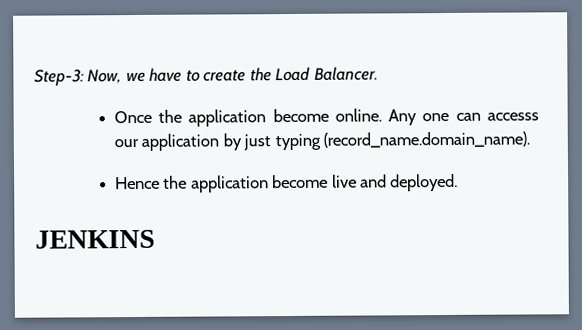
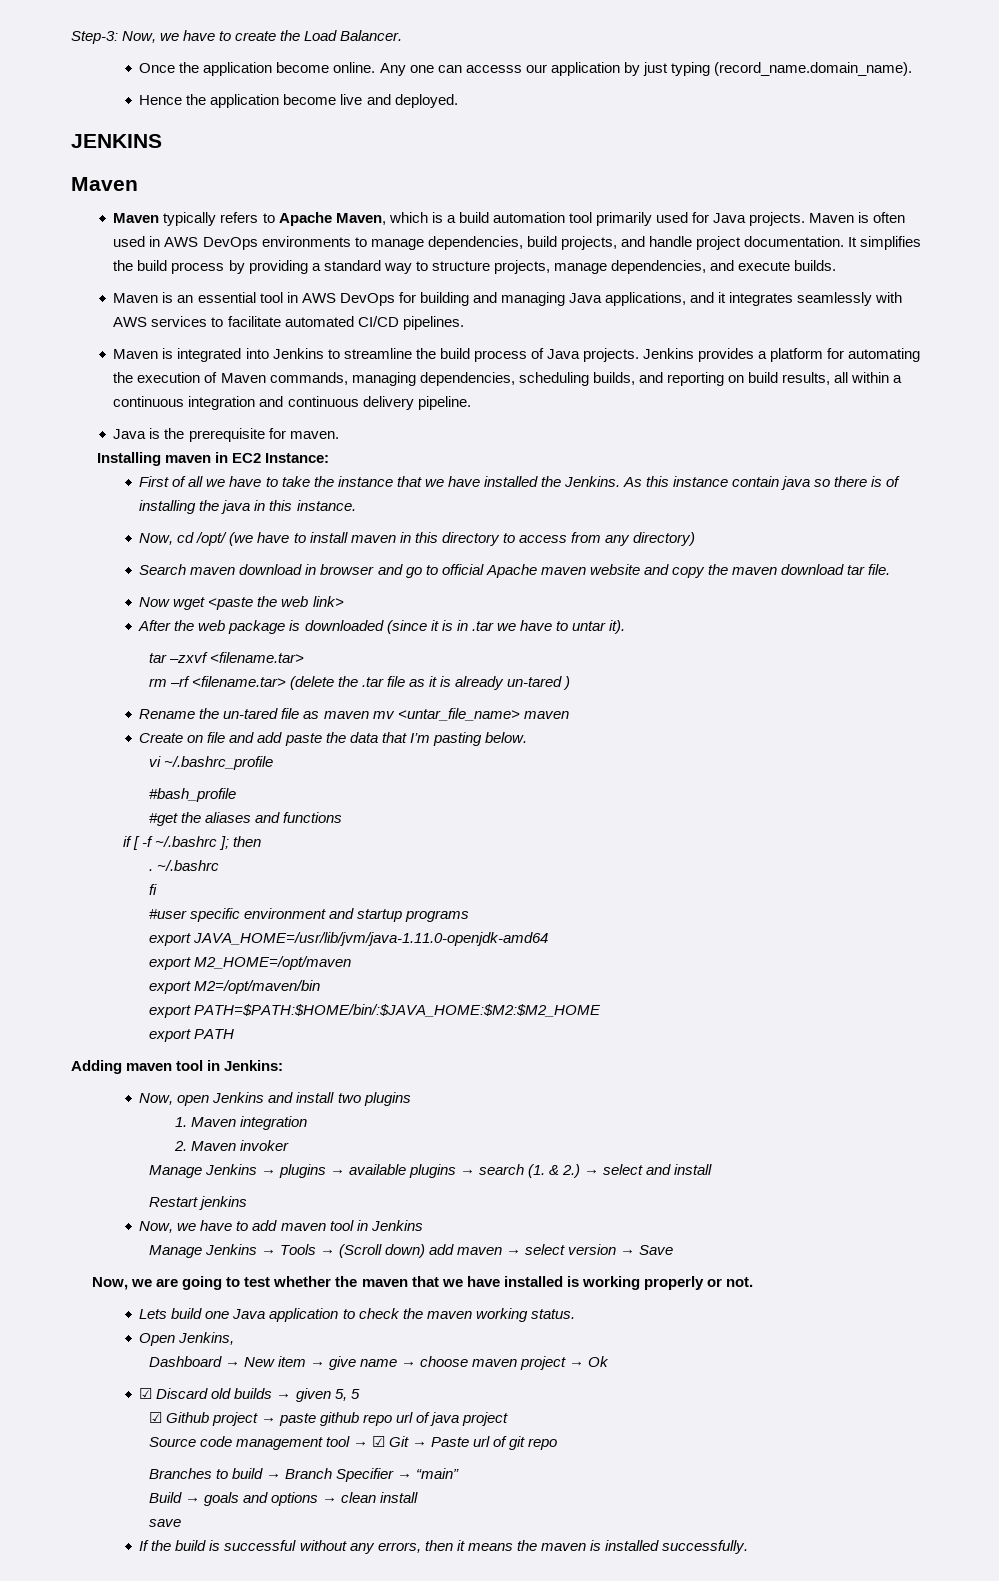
  JENKINS
+ Maven
+ Maven typically refers to Apache Maven, which is a build automation tool primarily used for Java projects. Maven is often used in AWS DevOps environments to manage dependencies, build projects, and handle project documentation. It simplifies the build process by providing a standard way to structure projects, manage dependencies, and execute builds.
+ Maven is an essential tool in AWS DevOps for building and managing Java applications, and it integrates seamlessly with AWS services to facilitate automated CI/CD pipelines.
+ Maven is integrated into Jenkins to streamline the build process of Java projects. Jenkins provides a platform for automating the execution of Maven commands, managing dependencies, scheduling builds, and reporting on build results, all within a continuous integration and continuous delivery pipeline.
+ Java is the prerequisite for maven.
+ Installing maven in EC2 Instance:
+ First of all we have to take the instance that we have installed the Jenkins. As this instance contain java so there is of installing the java in this instance.
+ Now, cd /opt/ (we have to install maven in this directory to access from any directory)
+ Search maven download in browser and go to official Apache maven website and copy the maven download tar file.
+ Now wget <paste the web link>
+ After the web package is downloaded (since it is in .tar we have to untar it).
+ tar –zxvf <filename.tar>
+ rm –rf <filename.tar> (delete the .tar file as it is already un-tared )
+ Rename the un-tared file as maven mv <untar_file_name> maven
+ Create on file and add paste the data that I’m pasting below.
+ vi ~/.bashrc_profile
+ #bash_profile
+ #get the aliases and functions
+ if [ -f ~/.bashrc ]; then
+ . ~/.bashrc
+ fi
+ #user specific environment and startup programs
+ export JAVA_HOME=/usr/lib/jvm/java-1.11.0-openjdk-amd64
+ export M2_HOME=/opt/maven
+ export M2=/opt/maven/bin
+ export PATH=$PATH:$HOME/bin/:$JAVA_HOME:$M2:$M2_HOME
+ export PATH
+ Adding maven tool in Jenkins:
+ Now, open Jenkins and install two plugins
+ 1. Maven integration
+ 2. Maven invoker
+ Manage Jenkins → plugins → available plugins → search (1. & 2.) → select and install
+ Restart jenkins
+ Now, we have to add maven tool in Jenkins
+ Manage Jenkins → Tools → (Scroll down) add maven → select version → Save
+ Now, we are going to test whether the maven that we have installed is working properly or not.
+ Lets build one Java application to check the maven working status.
+ Open Jenkins,
+ Dashboard → New item → give name → choose maven project → Ok
+ ☑ Discard old builds → given 5, 5
+ ☑ Github project → paste github repo url of java project
+ Source code management tool → ☑ Git → Paste url of git repo
+ Branches to build → Branch Specifier → “main”
+ Build → goals and options → clean install
+ save
+ If the build is successful without any errors, then it means the maven is installed successfully.

